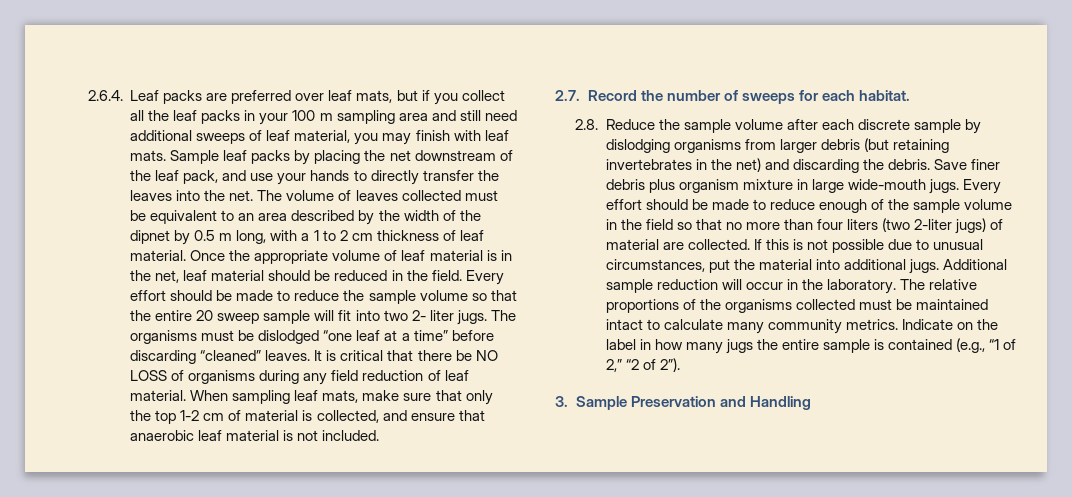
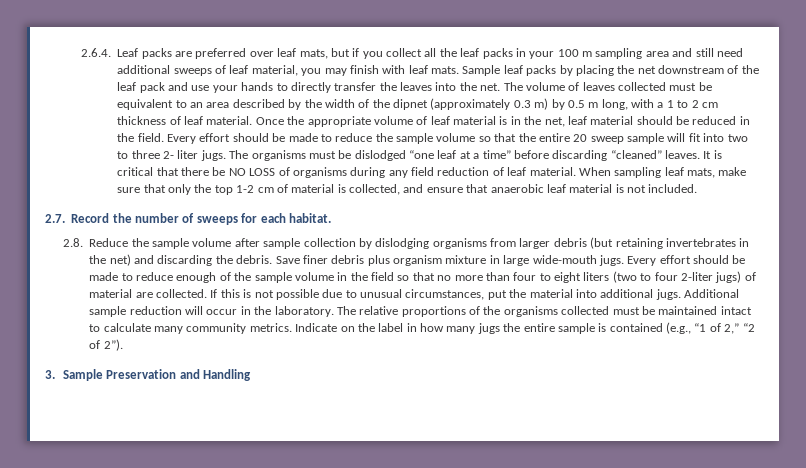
- Sample leaf packs by placing the net downstream of the leaf pack, and use your hands to directly transfer the leaves into the net.
+ Sample leaf packs by placing the net downstream of the leaf pack and use your hands to directly transfer the leaves into the net.
- The volume of leaves collected must be equivalent to an area described by the width of the dipnet by 0.5 m long, with a 1 to 2 cm thickness of leaf material.
+ The volume of leaves collected must be equivalent to an area described by the width of the dipnet (approximately 0.3 m) by 0.5 m long, with a 1 to 2 cm thickness of leaf material.
- Every effort should be made to reduce the sample volume so that the entire 20 sweep sample will fit into two 2- liter jugs.
+ Every effort should be made to reduce the sample volume so that the entire 20 sweep sample will fit into two to three 2- liter jugs.
- 2.8. Reduce the sample volume after each discrete sample by dislodging organisms from larger debris (but retaining invertebrates in the net) and discarding the debris.
+ 2.8. Reduce the sample volume after sample collection by dislodging organisms from larger debris (but retaining invertebrates in the net) and discarding the debris.
- Every effort should be made to reduce enough of the sample volume in the field so that no more than four liters (two 2-liter jugs) of material are collected.
+ Every effort should be made to reduce enough of the sample volume in the field so that no more than four to eight liters (two to four 2-liter jugs) of material are collected.

